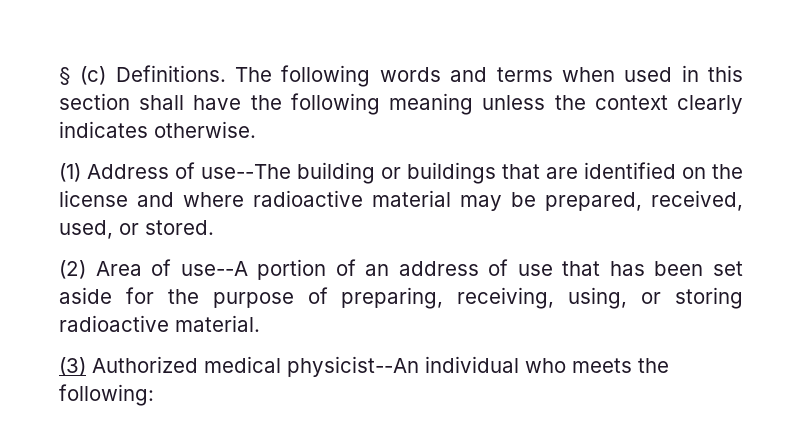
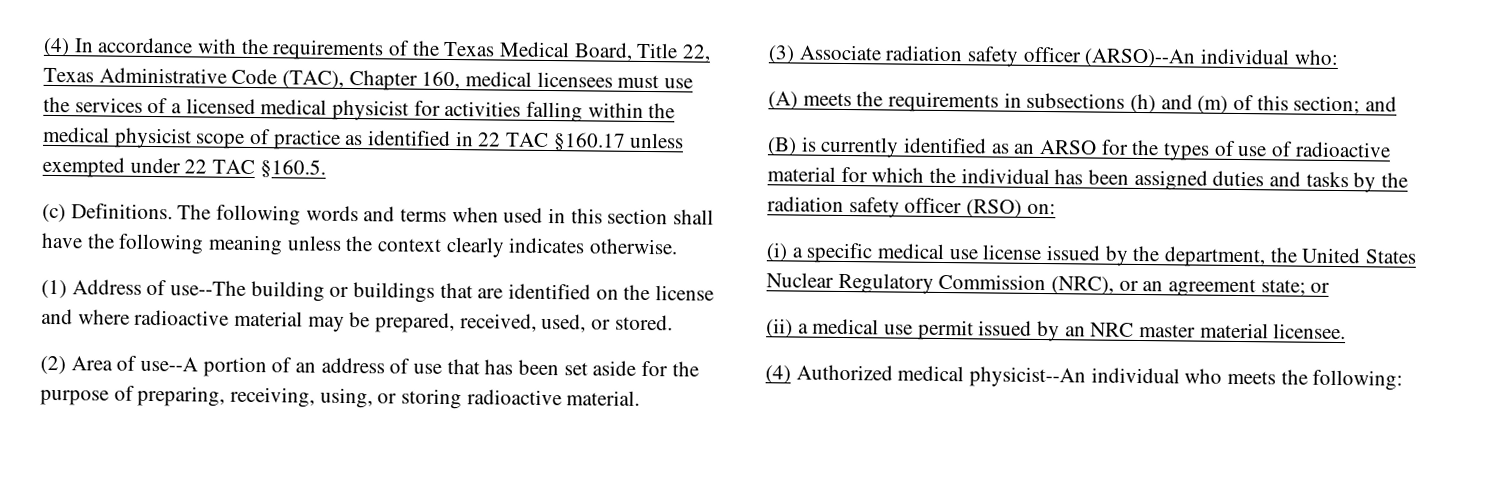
- § (c) Definitions.
+ (4) In accordance with the requirements of the Texas Medical Board, Title 22, Texas Administrative Code (TAC), Chapter 160, medical licensees must use the services of a licensed medical physicist for activities falling within the medical physicist scope of practice as identified in 22 TAC §160.17 unless exempted under 22 TAC §160.5.
+ (c) Definitions.
- (3) Authorized medical physicist--An individual who meets the following:
+ (3) Associate radiation safety officer (ARSO)--An individual who:
+ (A) meets the requirements in subsections (h) and (m) of this section; and
+ (B) is currently identified as an ARSO for the types of use of radioactive material for which the individual has been assigned duties and tasks by the radiation safety officer (RSO) on:
+ (i) a specific medical use license issued by the department, the United States Nuclear Regulatory Commission (NRC), or an agreement state; or
+ (ii) a medical use permit issued by an NRC master material licensee.
+ (4) Authorized medical physicist--An individual who meets the following:

